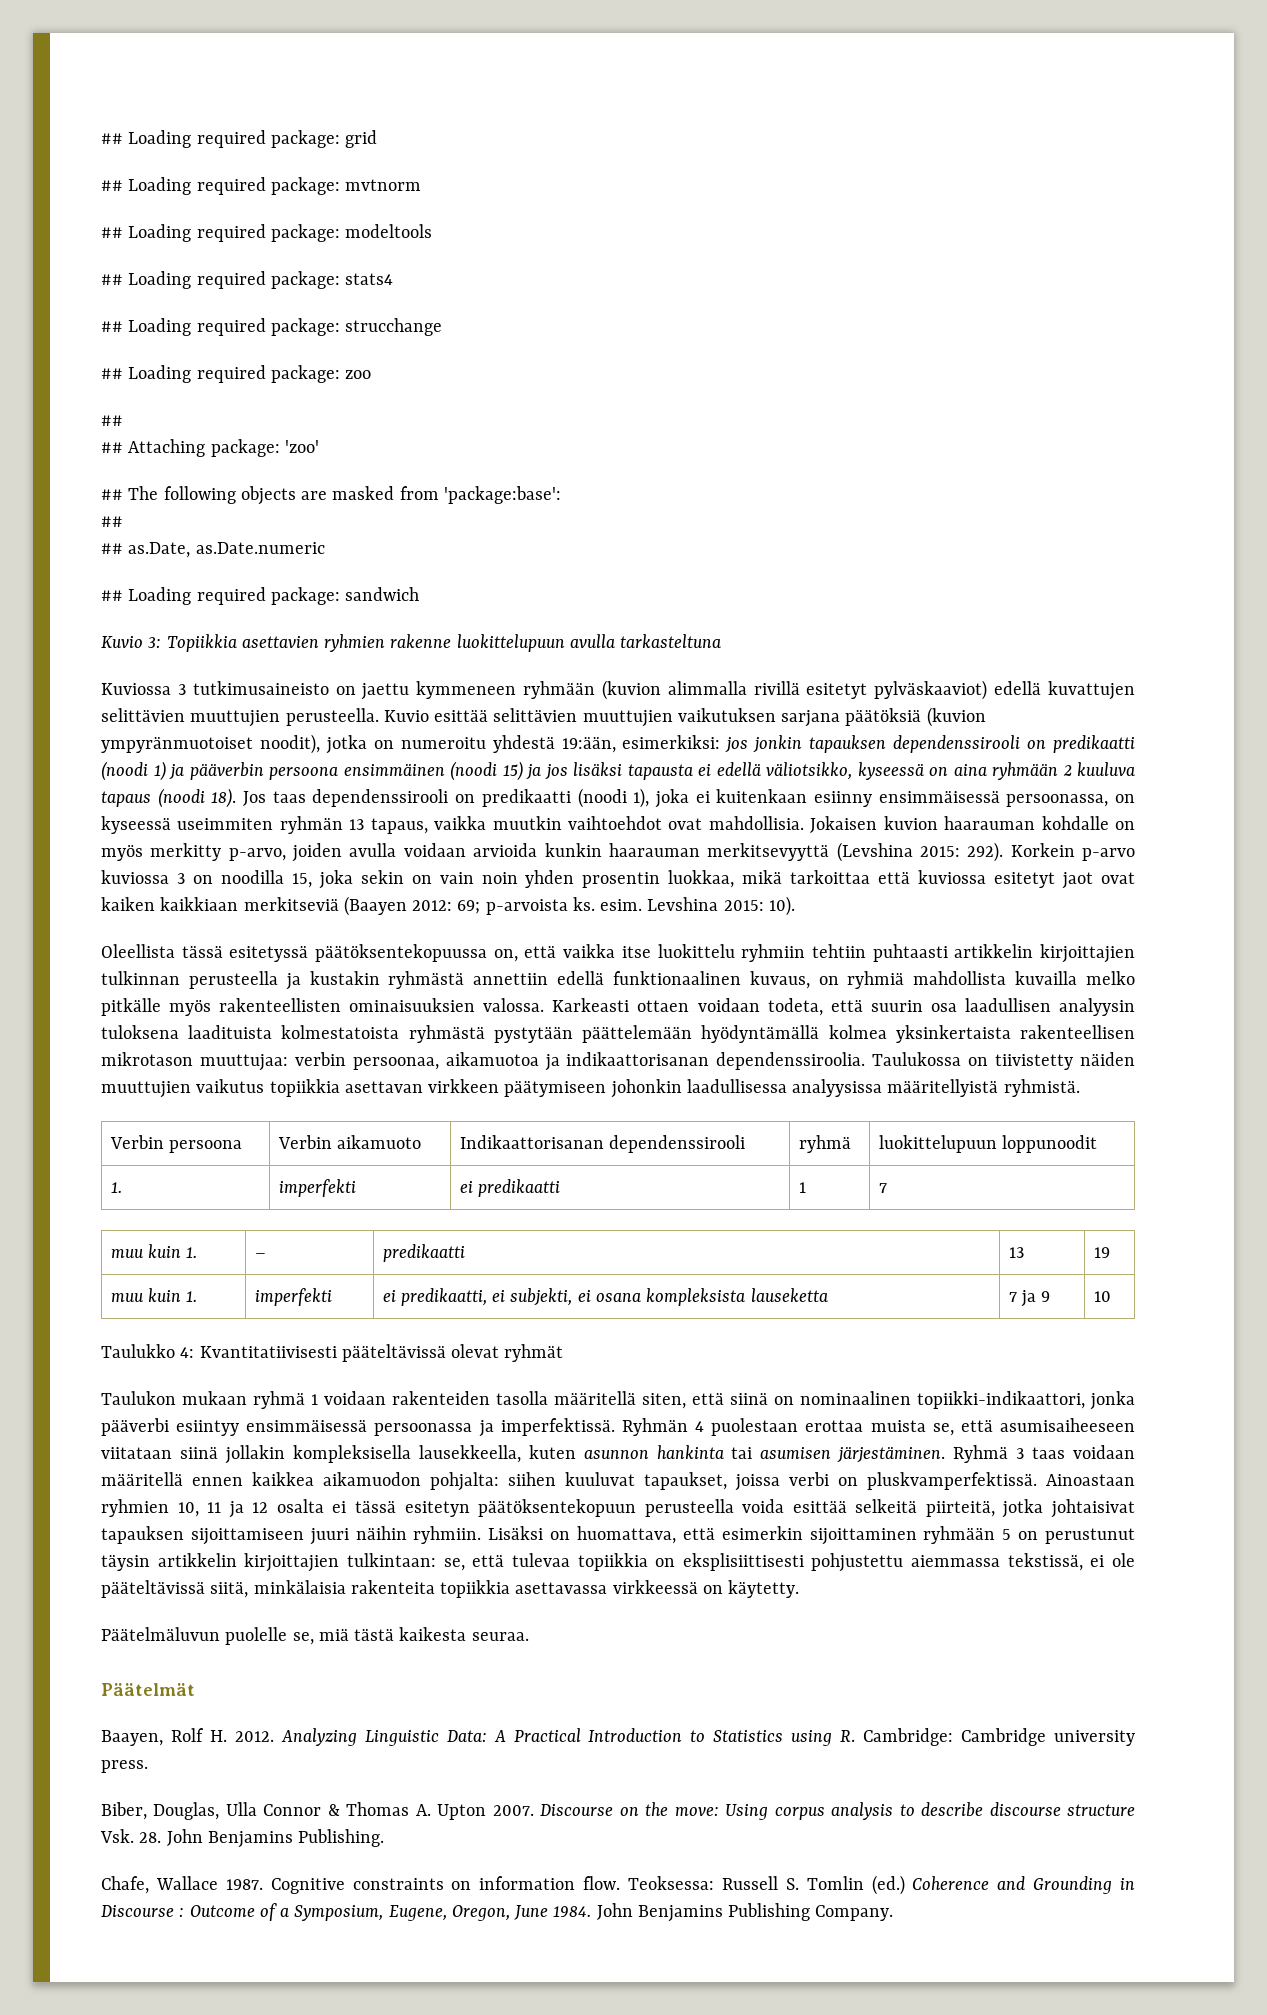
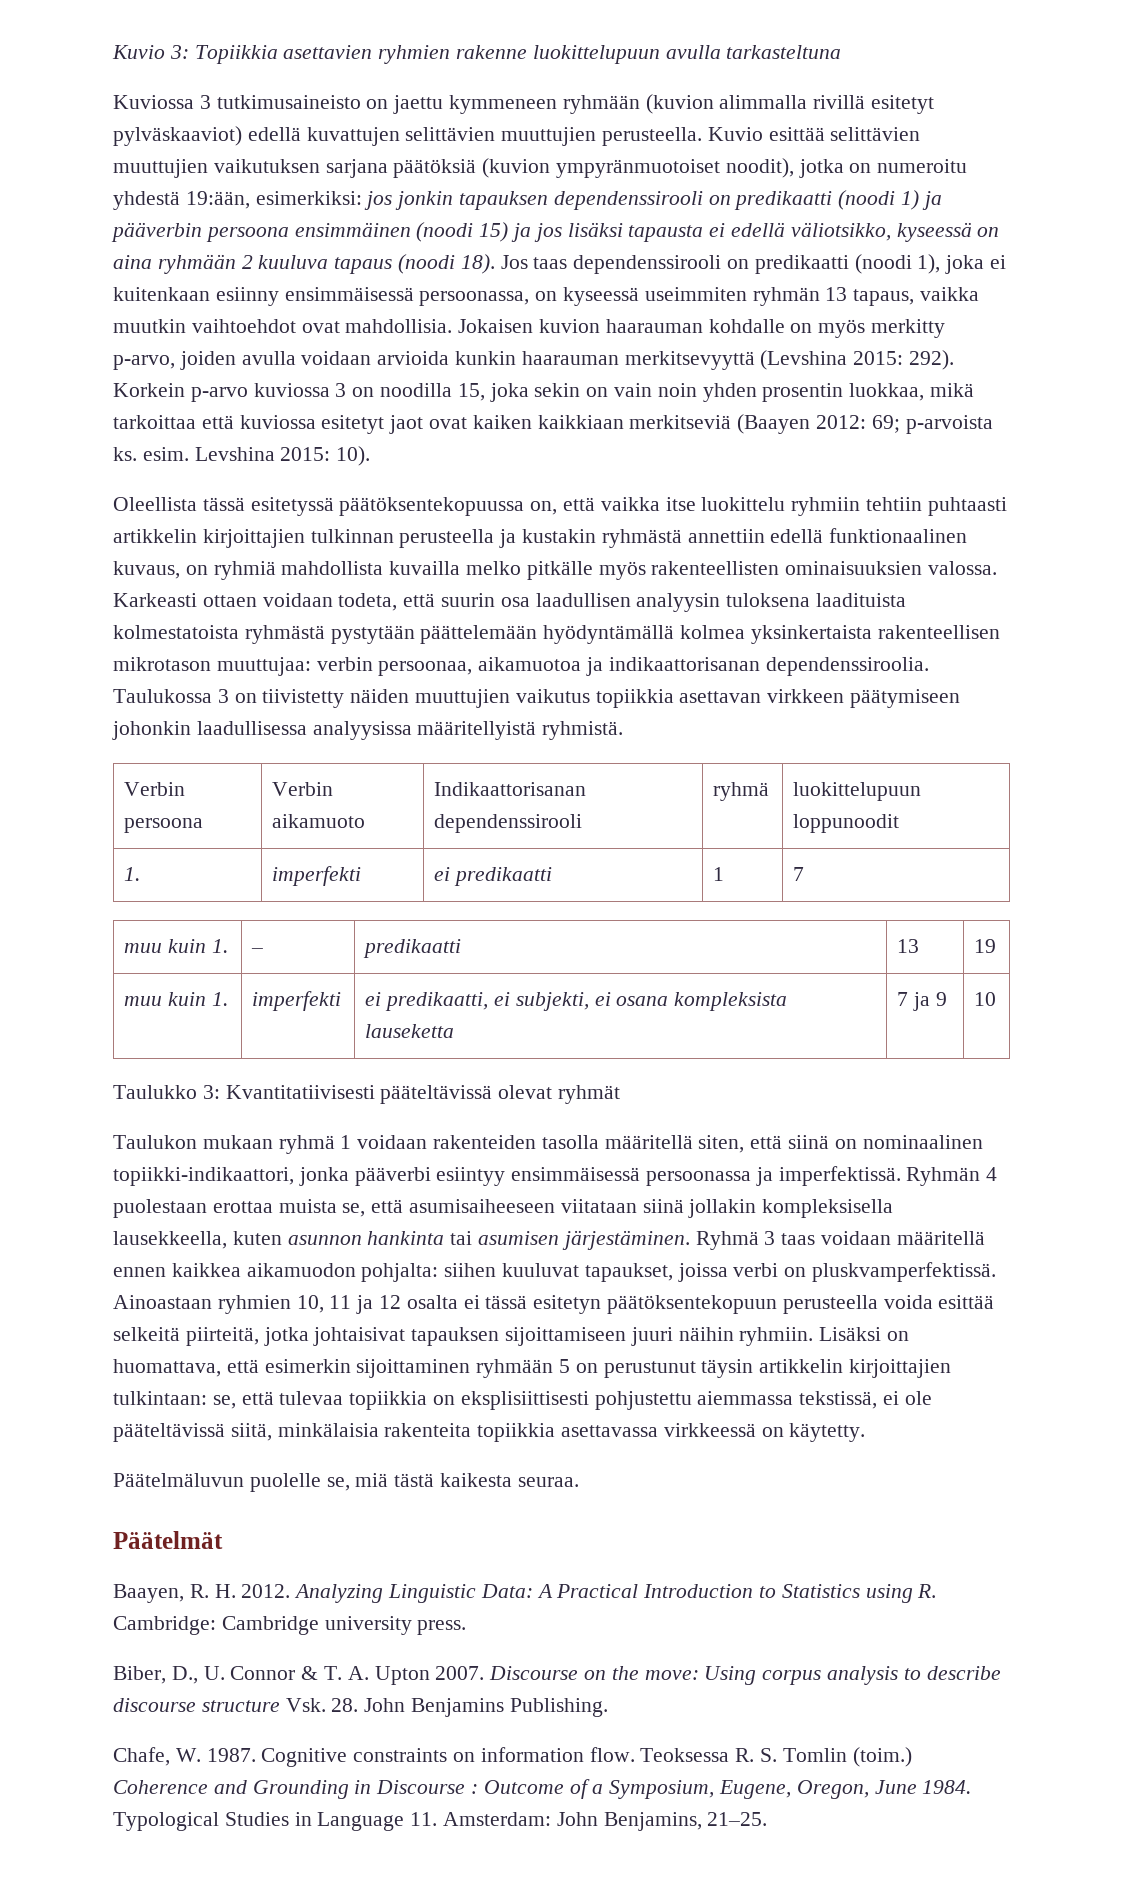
- ## Loading required package: grid
- ## Loading required package: mvtnorm
- ## Loading required package: modeltools
- ## Loading required package: stats4
- ## Loading required package: strucchange
- ## Loading required package: zoo
- ##
- ## Attaching package: 'zoo'
- ## The following objects are masked from 'package:base':
- ##
- ## as.Date, as.Date.numeric
- ## Loading required package: sandwich
- Taulukossa on tiivistetty näiden muuttujien vaikutus topiikkia asettavan virkkeen päätymiseen johonkin laadullisessa analyysissa määritellyistä ryhmistä.
+ Taulukossa 3 on tiivistetty näiden muuttujien vaikutus topiikkia asettavan virkkeen päätymiseen johonkin laadullisessa analyysissa määritellyistä ryhmistä.
- Taulukko 4: Kvantitatiivisesti pääteltävissä olevat ryhmät
+ Taulukko 3: Kvantitatiivisesti pääteltävissä olevat ryhmät
- Baayen, Rolf H. 2012.
+ Baayen, R. H. 2012.
- Biber, Douglas, Ulla Connor & Thomas A. Upton 2007.
+ Biber, D., U. Connor & T. A. Upton 2007.
- Chafe, Wallace 1987.
+ Chafe, W. 1987.
- Teoksessa: Russell S. Tomlin (ed.) Coherence and Grounding in Discourse : Outcome of a Symposium, Eugene, Oregon, June 1984.
+ Teoksessa R. S. Tomlin (toim.) Coherence and Grounding in Discourse : Outcome of a Symposium, Eugene, Oregon, June 1984.
- John Benjamins Publishing Company.
+ Typological Studies in Language 11. Amsterdam: John Benjamins, 21–25.

